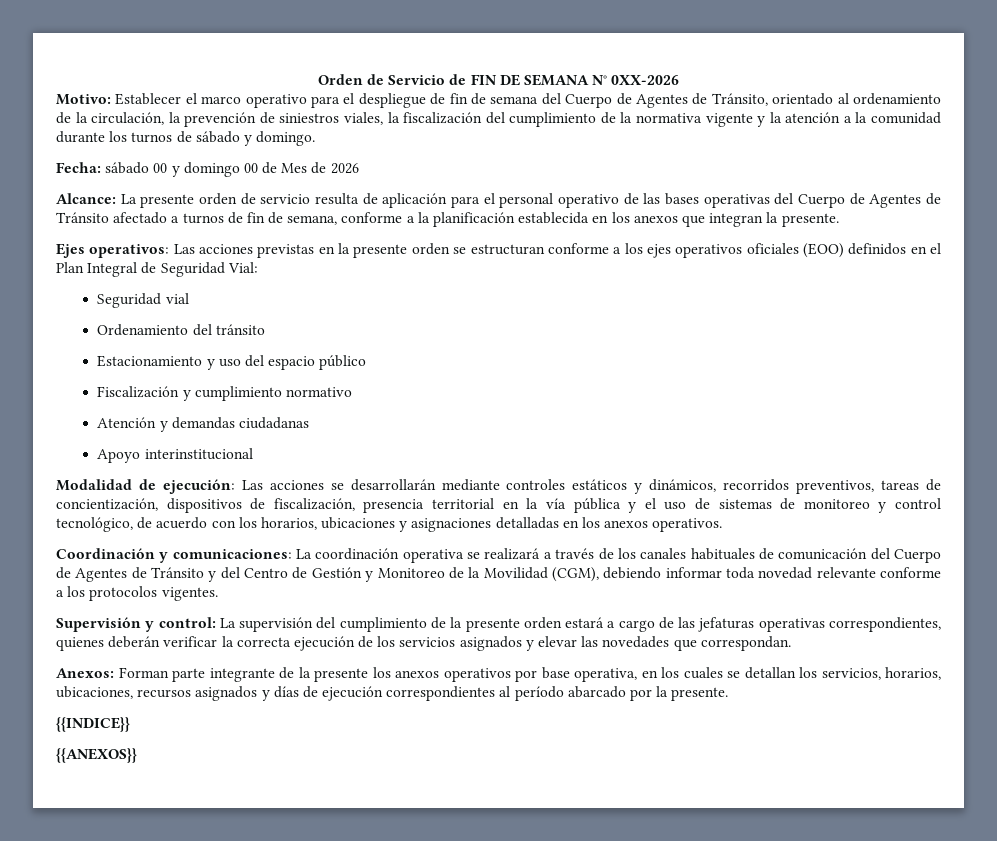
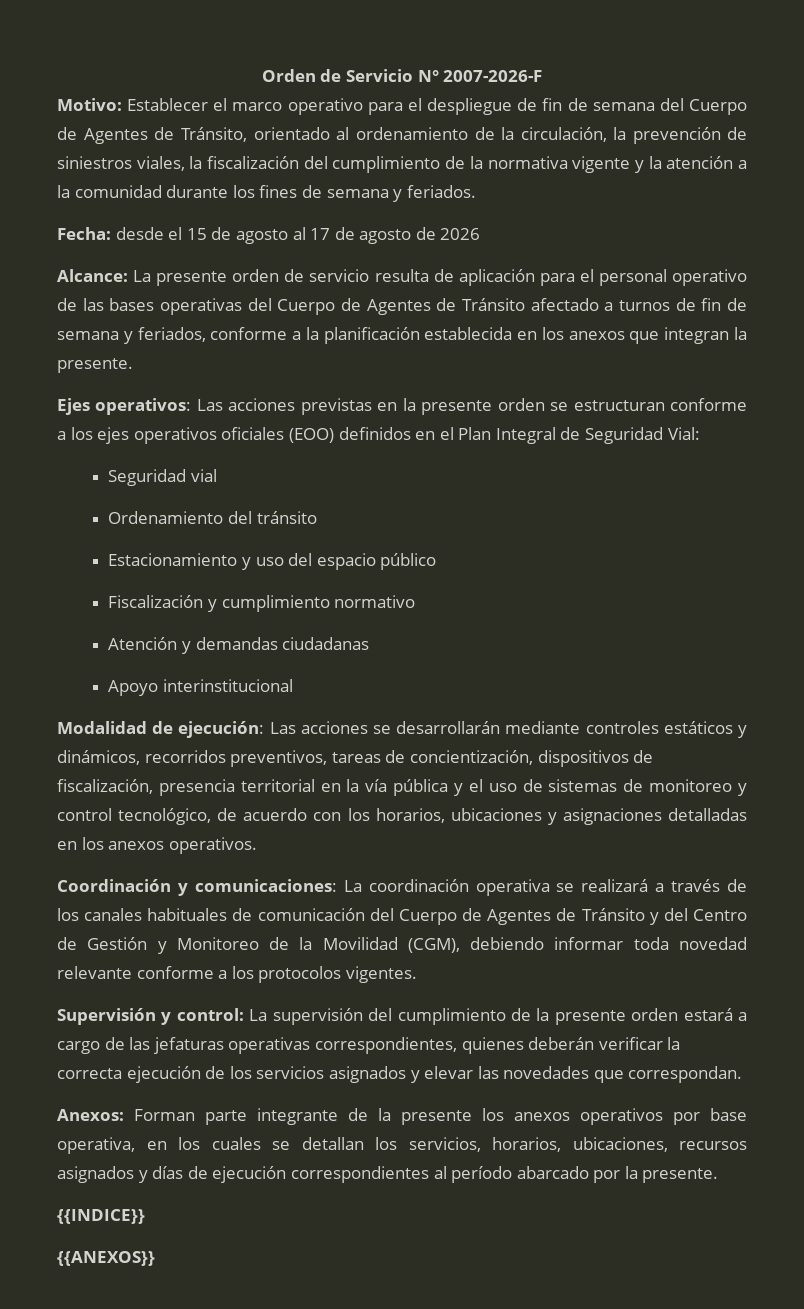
- Orden de Servicio de FIN DE SEMANA N° 0XX-2026
+ Orden de Servicio N° 2007-2026-F
- Motivo: Establecer el marco operativo para el despliegue de fin de semana del Cuerpo de Agentes de Tránsito, orientado al ordenamiento de la circulación, la prevención de siniestros viales, la fiscalización del cumplimiento de la normativa vigente y la atención a la comunidad durante los turnos de sábado y domingo.
- Fecha: sábado 00 y domingo 00 de Mes de 2026
+ Motivo: Establecer el marco operativo para el despliegue de fin de semana del Cuerpo de Agentes de Tránsito, orientado al ordenamiento de la circulación, la prevención de siniestros viales, la fiscalización del cumplimiento de la normativa vigente y la atención a la comunidad durante los fines de semana y feriados.
+ Fecha: desde el 15 de agosto al 17 de agosto de 2026
- Alcance: La presente orden de servicio resulta de aplicación para el personal operativo de las bases operativas del Cuerpo de Agentes de Tránsito afectado a turnos de fin de semana, conforme a la planificación establecida en los anexos que integran la presente.
+ Alcance: La presente orden de servicio resulta de aplicación para el personal operativo de las bases operativas del Cuerpo de Agentes de Tránsito afectado a turnos de fin de semana y feriados, conforme a la planificación establecida en los anexos que integran la presente.

